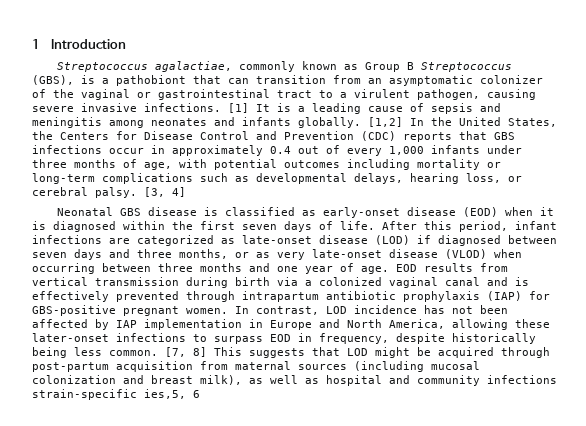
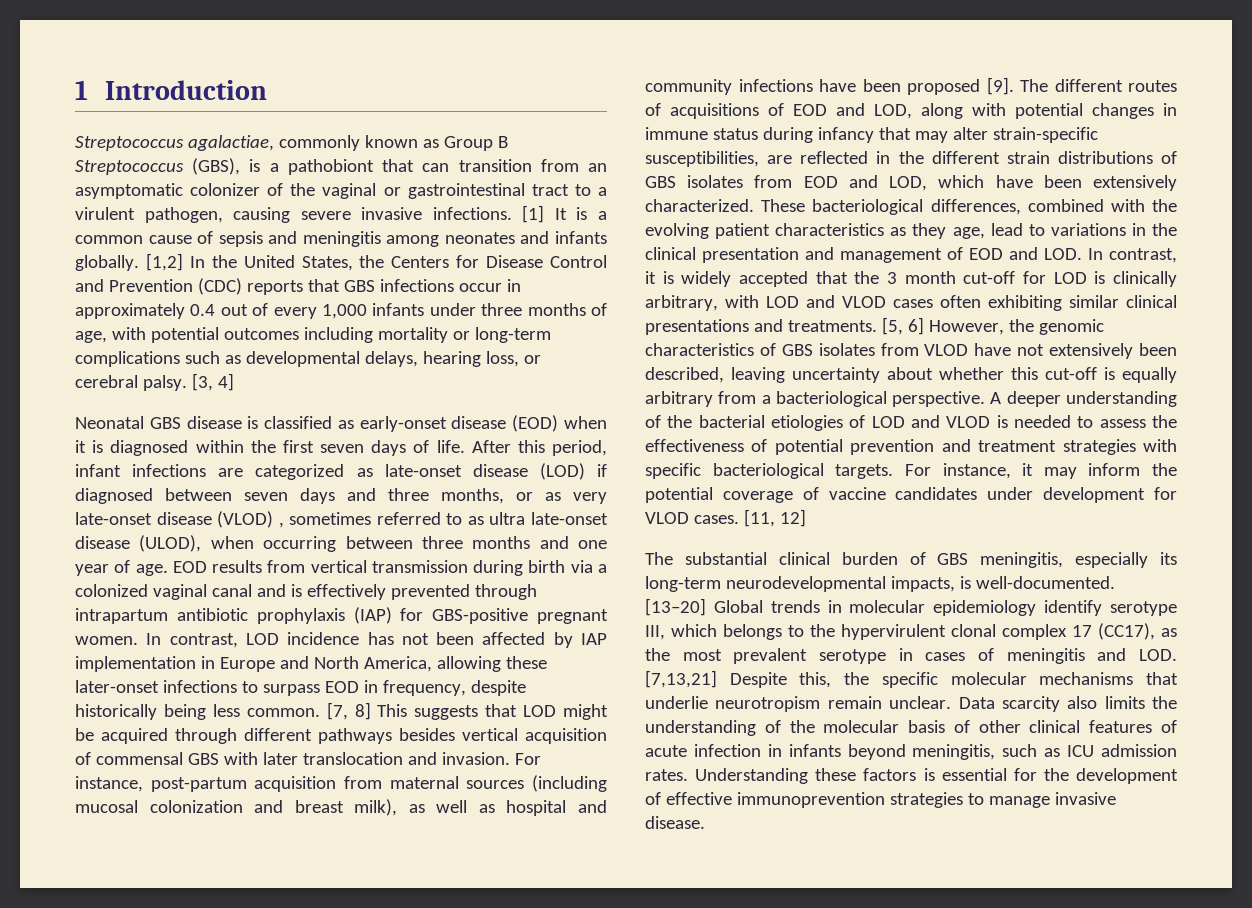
- [1] It is a leading cause of sepsis and meningitis among neonates and infants globally.
+ [1] It is a common cause of sepsis and meningitis among neonates and infants globally.
- After this period, infant infections are categorized as late-onset disease (LOD) if diagnosed between seven days and three months, or as very late-onset disease (VLOD) when occurring between three months and one year of age.
+ After this period, infant infections are categorized as late-onset disease (LOD) if diagnosed between seven days and three months, or as very late-onset disease (VLOD) , sometimes referred to as ultra late-onset disease (ULOD), when occurring between three months and one year of age.
- [7, 8] This suggests that LOD might be acquired through post-partum acquisition from maternal sources (including mucosal colonization and breast milk), as well as hospital and community infections strain-specific ies,5, 6
+ [7, 8] This suggests that LOD might be acquired through different pathways besides vertical acquisition of commensal GBS with later translocation and invasion. For instance, post-partum acquisition from maternal sources (including mucosal colonization and breast milk), as well as hospital and community infections have been proposed [9]. The different routes of acquisitions of EOD and LOD, along with potential changes in immune status during infancy that may alter strain-specific susceptibilities, are reflected in the different strain distributions of GBS isolates from EOD and LOD, which have been extensively characterized. These bacteriological differences, combined with the evolving patient characteristics as they age, lead to variations in the clinical presentation and management of EOD and LOD. In contrast, it is widely accepted that the 3 month cut-off for LOD is clinically arbitrary, with LOD and VLOD cases often exhibiting similar clinical presentations and treatments. [5, 6] However, the genomic characteristics of GBS isolates from VLOD have not extensively been described, leaving uncertainty about whether this cut-off is equally arbitrary from a bacteriological perspective. A deeper understanding of the bacterial etiologies of LOD and VLOD is needed to assess the effectiveness of potential prevention and treatment strategies with specific bacteriological targets. For instance, it may inform the potential coverage of vaccine candidates under development for VLOD cases. [11, 12]
+ The substantial clinical burden of GBS meningitis, especially its long-term neurodevelopmental impacts, is well-documented. [13–20] Global trends in molecular epidemiology identify serotype III, which belongs to the hypervirulent clonal complex 17 (CC17), as the most prevalent serotype in cases of meningitis and LOD. [7,13,21] Despite this, the specific molecular mechanisms that underlie neurotropism remain unclear. Data scarcity also limits the understanding of the molecular basis of other clinical features of acute infection in infants beyond meningitis, such as ICU admission rates. Understanding these factors is essential for the development of effective immunoprevention strategies to manage invasive disease.

